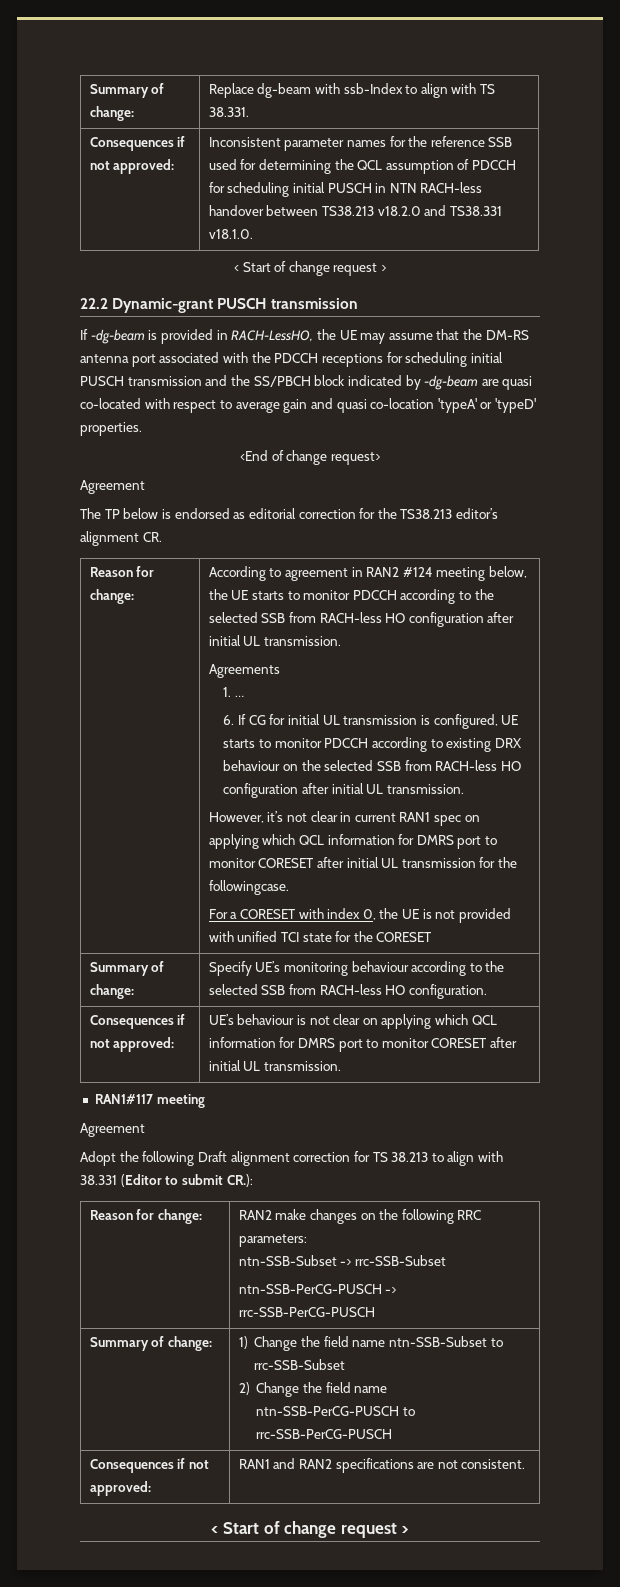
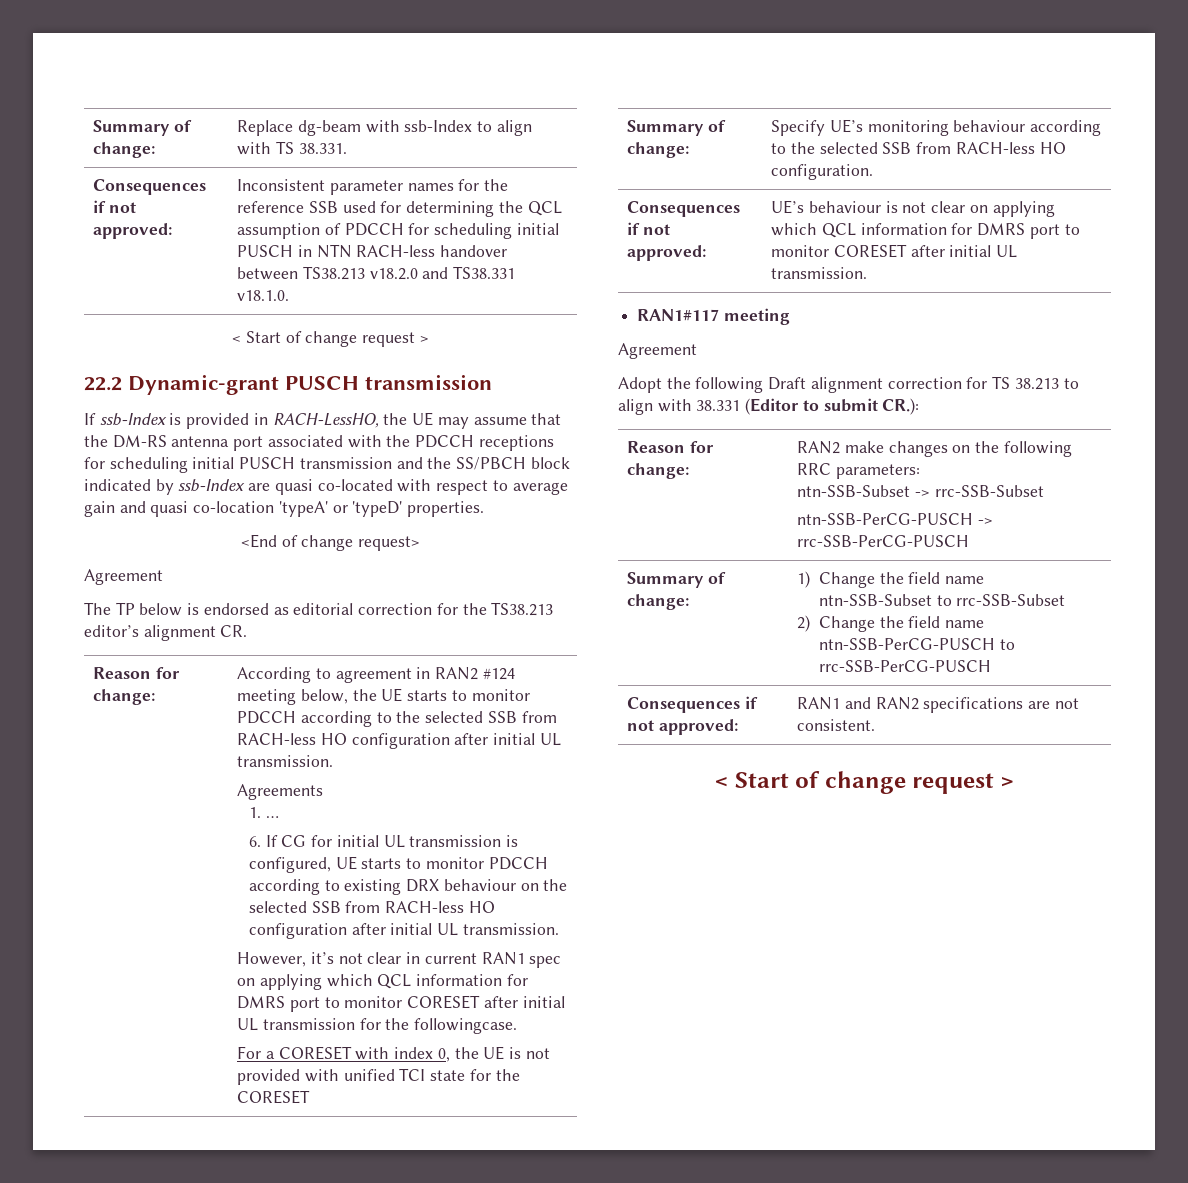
- If -dg-beam is provided in RACH-LessHO, the UE may assume that the DM-RS antenna port associated with the PDCCH receptions for scheduling initial PUSCH transmission and the SS/PBCH block indicated by -dg-beam are quasi co-located with respect to average gain and quasi co-location 'typeA' or 'typeD' properties.
+ If ssb-Index is provided in RACH-LessHO, the UE may assume that the DM-RS antenna port associated with the PDCCH receptions for scheduling initial PUSCH transmission and the SS/PBCH block indicated by ssb-Index are quasi co-located with respect to average gain and quasi co-location 'typeA' or 'typeD' properties.

